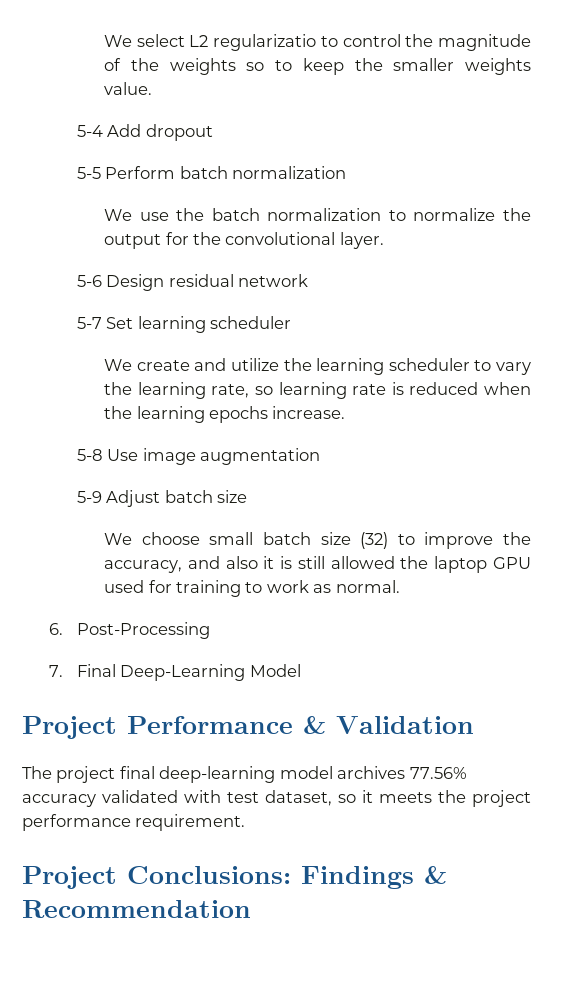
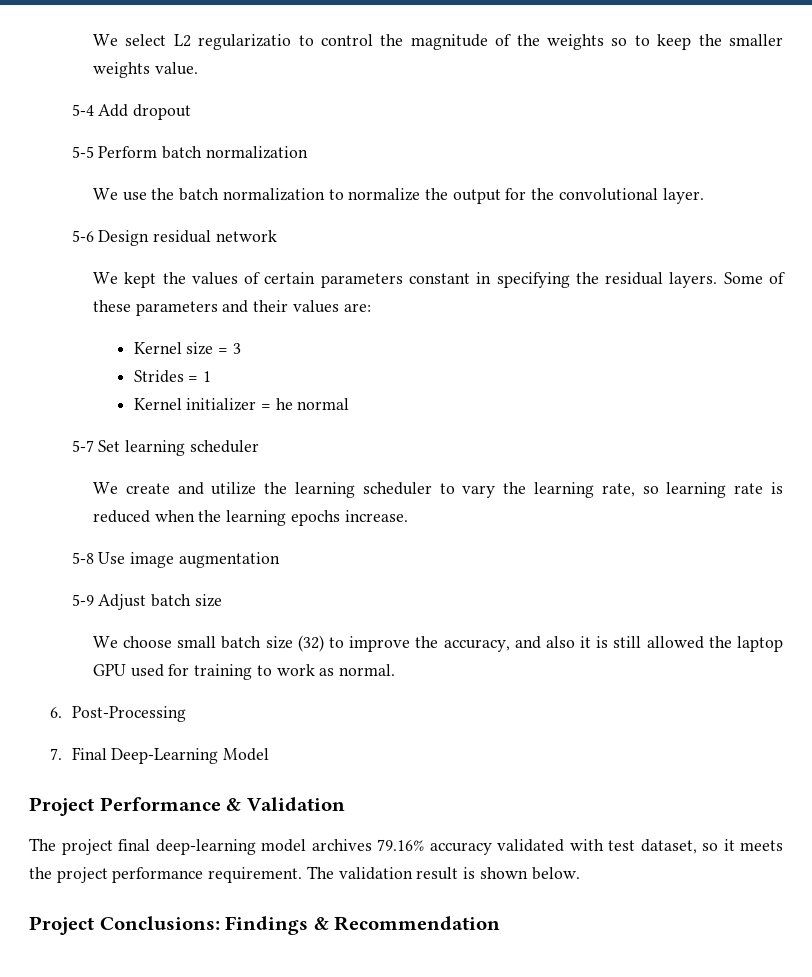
+ We kept the values of certain parameters constant in specifying the residual layers. Some of these parameters and their values are:
+ Kernel size = 3
+ Strides = 1
+ Kernel initializer = he normal
- The project final deep-learning model archives 77.56% accuracy validated with test dataset, so it meets the project performance requirement.
+ The project final deep-learning model archives 79.16% accuracy validated with test dataset, so it meets the project performance requirement. The validation result is shown below.

